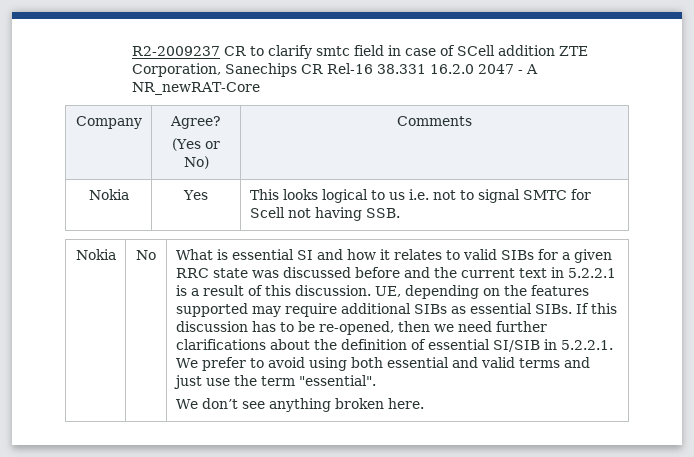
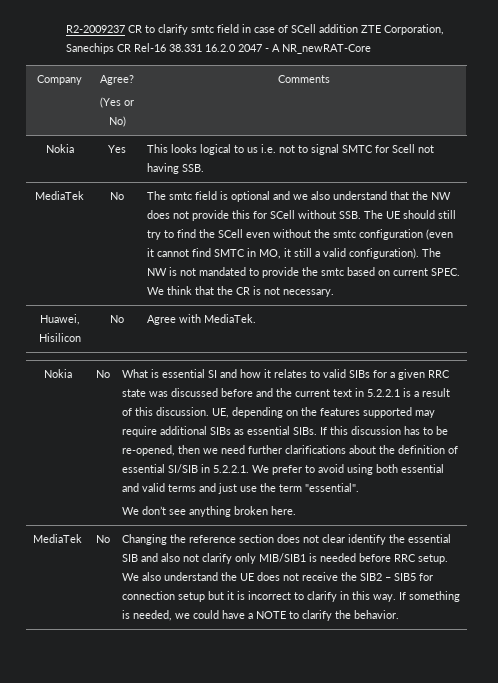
+ MediaTek | No | The smtc field is optional and we also understand that the NW does not provide this for SCell without SSB. The UE should still try to find the SCell even without the smtc configuration (even it cannot find SMTC in MO, it still a valid configuration). The NW is not mandated to provide the smtc based on current SPEC. We think that the CR is not necessary.
+ Huawei, Hisilicon | No | Agree with MediaTek.
+ MediaTek | No | Changing the reference section does not clear identify the essential SIB and also not clarify only MIB/SIB1 is needed before RRC setup. We also understand the UE does not receive the SIB2 – SIB5 for connection setup but it is incorrect to clarify in this way. If something is needed, we could have a NOTE to clarify the behavior.

